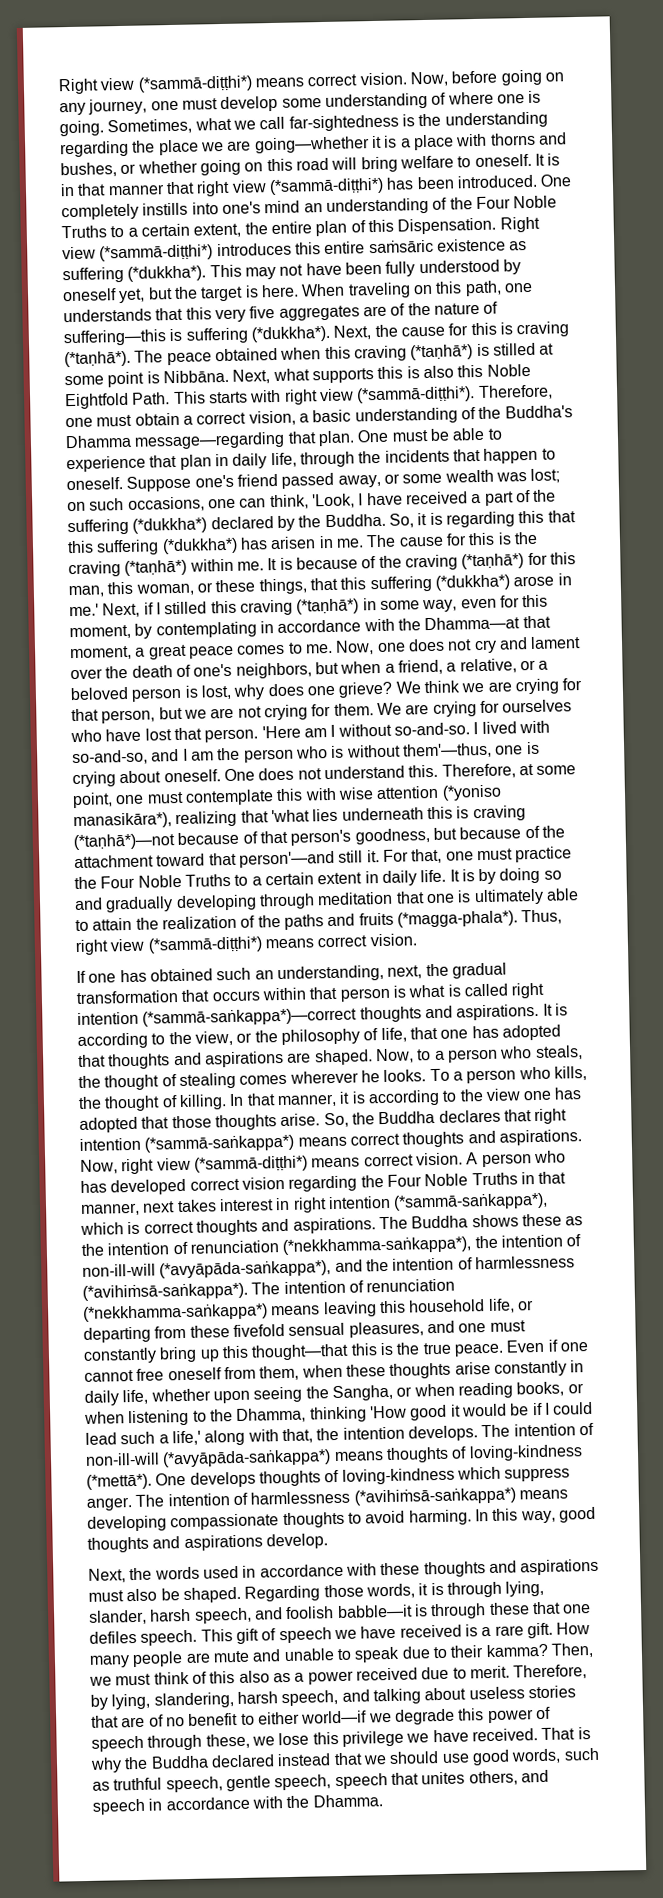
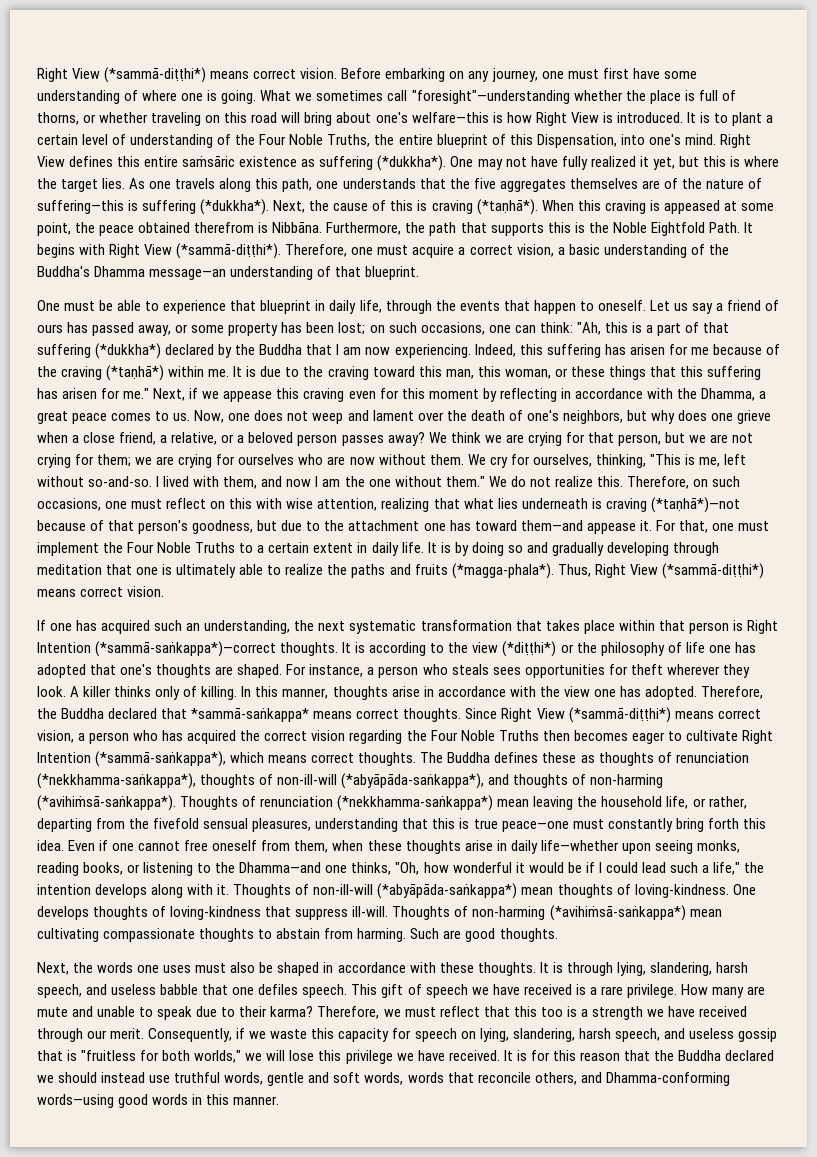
- Right view (*sammā-diṭṭhi*) means correct vision. Now, before going on any journey, one must develop some understanding of where one is going.
+ Right View (*sammā-diṭṭhi*) means correct vision. Before embarking on any journey, one must first have some understanding of where one is going.
- Sometimes, what we call far-sightedness is the understanding regarding the place we are going—whether it is a place with thorns and bushes, or whether going on this road will bring welfare to oneself. It is in that manner that right view (*sammā-diṭṭhi*) has been introduced. One completely instills into one's mind an understanding of the Four Noble Truths to a certain extent, the entire plan of this Dispensation. Right view (*sammā-diṭṭhi*) introduces this entire saṁsāric existence as suffering (*dukkha*).
+ What we sometimes call "foresight"—understanding whether the place is full of thorns, or whether traveling on this road will bring about one's welfare—this is how Right View is introduced. It is to plant a certain level of understanding of the Four Noble Truths, the entire blueprint of this Dispensation, into one's mind. Right View defines this entire saṁsāric existence as suffering (*dukkha*).
- This may not have been fully understood by oneself yet, but the target is here. When traveling on this path, one understands that this very five aggregates are of the nature of suffering—this is suffering (*dukkha*).
+ One may not have fully realized it yet, but this is where the target lies. As one travels along this path, one understands that the five aggregates themselves are of the nature of suffering—this is suffering (*dukkha*).
- Next, the cause for this is craving (*taṇhā*).
+ Next, the cause of this is craving (*taṇhā*).
- The peace obtained when this craving (*taṇhā*) is stilled at some point is Nibbāna. Next, what supports this is also this Noble Eightfold Path.
+ When this craving is appeased at some point, the peace obtained therefrom is Nibbāna. Furthermore, the path that supports this is the Noble Eightfold Path.
- This starts with right view (*sammā-diṭṭhi*).
+ It begins with Right View (*sammā-diṭṭhi*).
- Therefore, one must obtain a correct vision, a basic understanding of the Buddha's Dhamma message—regarding that plan. One must be able to experience that plan in daily life, through the incidents that happen to oneself.
+ Therefore, one must acquire a correct vision, a basic understanding of the Buddha's Dhamma message—an understanding of that blueprint.
+ One must be able to experience that blueprint in daily life, through the events that happen to oneself.
- Suppose one's friend passed away, or some wealth was lost; on such occasions, one can think, 'Look, I have received a part of the suffering (*dukkha*) declared by the Buddha. So, it is regarding this that this suffering (*dukkha*) has arisen in me. The cause for this is the craving (*taṇhā*) within me.
+ Let us say a friend of ours has passed away, or some property has been lost; on such occasions, one can think: "Ah, this is a part of that suffering (*dukkha*) declared by the Buddha that I am now experiencing. Indeed, this suffering has arisen for me because of the craving (*taṇhā*) within me.
- It is because of the craving (*taṇhā*) for this man, this woman, or these things, that this suffering (*dukkha*) arose in me.' Next, if I stilled this craving (*taṇhā*) in some way, even for this moment, by contemplating in accordance with the Dhamma—at that moment, a great peace comes to me.
+ It is due to the craving toward this man, this woman, or these things that this suffering has arisen for me." Next, if we appease this craving even for this moment by reflecting in accordance with the Dhamma, a great peace comes to us.
- Now, one does not cry and lament over the death of one's neighbors, but when a friend, a relative, or a beloved person is lost, why does one grieve?
+ Now, one does not weep and lament over the death of one's neighbors, but why does one grieve when a close friend, a relative, or a beloved person passes away?
- We think we are crying for that person, but we are not crying for them. We are crying for ourselves who have lost that person. 'Here am I without so-and-so.
+ We think we are crying for that person, but we are not crying for them; we are crying for ourselves who are now without them. We cry for ourselves, thinking, "This is me, left without so-and-so.
- I lived with so-and-so, and I am the person who is without them'—thus, one is crying about oneself. One does not understand this. Therefore, at some point, one must contemplate this with wise attention (*yoniso manasikāra*), realizing that 'what lies underneath this is craving (*taṇhā*)—not because of that person's goodness, but because of the attachment toward that person'—and still it.
+ I lived with them, and now I am the one without them." We do not realize this. Therefore, on such occasions, one must reflect on this with wise attention, realizing that what lies underneath is craving (*taṇhā*)—not because of that person's goodness, but due to the attachment one has toward them—and appease it.
- For that, one must practice the Four Noble Truths to a certain extent in daily life.
+ For that, one must implement the Four Noble Truths to a certain extent in daily life.
- It is by doing so and gradually developing through meditation that one is ultimately able to attain the realization of the paths and fruits (*magga-phala*).
+ It is by doing so and gradually developing through meditation that one is ultimately able to realize the paths and fruits (*magga-phala*).
- Thus, right view (*sammā-diṭṭhi*) means correct vision.
+ Thus, Right View (*sammā-diṭṭhi*) means correct vision.
- If one has obtained such an understanding, next, the gradual transformation that occurs within that person is what is called right intention (*sammā-saṅkappa*)—correct thoughts and aspirations.
+ If one has acquired such an understanding, the next systematic transformation that takes place within that person is Right Intention (*sammā-saṅkappa*)—correct thoughts.
- It is according to the view, or the philosophy of life, that one has adopted that thoughts and aspirations are shaped. Now, to a person who steals, the thought of stealing comes wherever he looks. To a person who kills, the thought of killing. In that manner, it is according to the view one has adopted that those thoughts arise. So, the Buddha declares that right intention (*sammā-saṅkappa*) means correct thoughts and aspirations. Now, right view (*sammā-diṭṭhi*) means correct vision. A person who has developed correct vision regarding the Four Noble Truths in that manner, next takes interest in right intention (*sammā-saṅkappa*), which is correct thoughts and aspirations.
+ It is according to the view (*diṭṭhi*) or the philosophy of life one has adopted that one's thoughts are shaped. For instance, a person who steals sees opportunities for theft wherever they look. A killer thinks only of killing. In this manner, thoughts arise in accordance with the view one has adopted. Therefore, the Buddha declared that *sammā-saṅkappa* means correct thoughts. Since Right View (*sammā-diṭṭhi*) means correct vision, a person who has acquired the correct vision regarding the Four Noble Truths then becomes eager to cultivate Right Intention (*sammā-saṅkappa*), which means correct thoughts.
- The Buddha shows these as the intention of renunciation (*nekkhamma-saṅkappa*), the intention of non-ill-will (*avyāpāda-saṅkappa*), and the intention of harmlessness (*avihiṁsā-saṅkappa*). The intention of renunciation (*nekkhamma-saṅkappa*) means leaving this household life, or departing from these fivefold sensual pleasures, and one must constantly bring up this thought—that this is the true peace.
+ The Buddha defines these as thoughts of renunciation (*nekkhamma-saṅkappa*), thoughts of non-ill-will (*abyāpāda-saṅkappa*), and thoughts of non-harming (*avihiṁsā-saṅkappa*). Thoughts of renunciation (*nekkhamma-saṅkappa*) mean leaving the household life, or rather, departing from the fivefold sensual pleasures, understanding that this is true peace—one must constantly bring forth this idea.
- Even if one cannot free oneself from them, when these thoughts arise constantly in daily life, whether upon seeing the Sangha, or when reading books, or when listening to the Dhamma, thinking 'How good it would be if I could lead such a life,' along with that, the intention develops. The intention of non-ill-will (*avyāpāda-saṅkappa*) means thoughts of loving-kindness (*mettā*).
+ Even if one cannot free oneself from them, when these thoughts arise in daily life—whether upon seeing monks, reading books, or listening to the Dhamma—and one thinks, "Oh, how wonderful it would be if I could lead such a life," the intention develops along with it. Thoughts of non-ill-will (*abyāpāda-saṅkappa*) mean thoughts of loving-kindness.
- One develops thoughts of loving-kindness which suppress anger. The intention of harmlessness (*avihiṁsā-saṅkappa*) means developing compassionate thoughts to avoid harming. In this way, good thoughts and aspirations develop.
- Next, the words used in accordance with these thoughts and aspirations must also be shaped. Regarding those words, it is through lying, slander, harsh speech, and foolish babble—it is through these that one defiles speech.
+ One develops thoughts of loving-kindness that suppress ill-will. Thoughts of non-harming (*avihiṁsā-saṅkappa*) mean cultivating compassionate thoughts to abstain from harming. Such are good thoughts.
+ Next, the words one uses must also be shaped in accordance with these thoughts. It is through lying, slandering, harsh speech, and useless babble that one defiles speech.
- This gift of speech we have received is a rare gift.
+ This gift of speech we have received is a rare privilege.
- How many people are mute and unable to speak due to their kamma? Then, we must think of this also as a power received due to merit. Therefore, by lying, slandering, harsh speech, and talking about useless stories that are of no benefit to either world—if we degrade this power of speech through these, we lose this privilege we have received.
+ How many are mute and unable to speak due to their karma? Therefore, we must reflect that this too is a strength we have received through our merit. Consequently, if we waste this capacity for speech on lying, slandering, harsh speech, and useless gossip that is "fruitless for both worlds," we will lose this privilege we have received.
- That is why the Buddha declared instead that we should use good words, such as truthful speech, gentle speech, speech that unites others, and speech in accordance with the Dhamma.
+ It is for this reason that the Buddha declared we should instead use truthful words, gentle and soft words, words that reconcile others, and Dhamma-conforming words—using good words in this manner.

